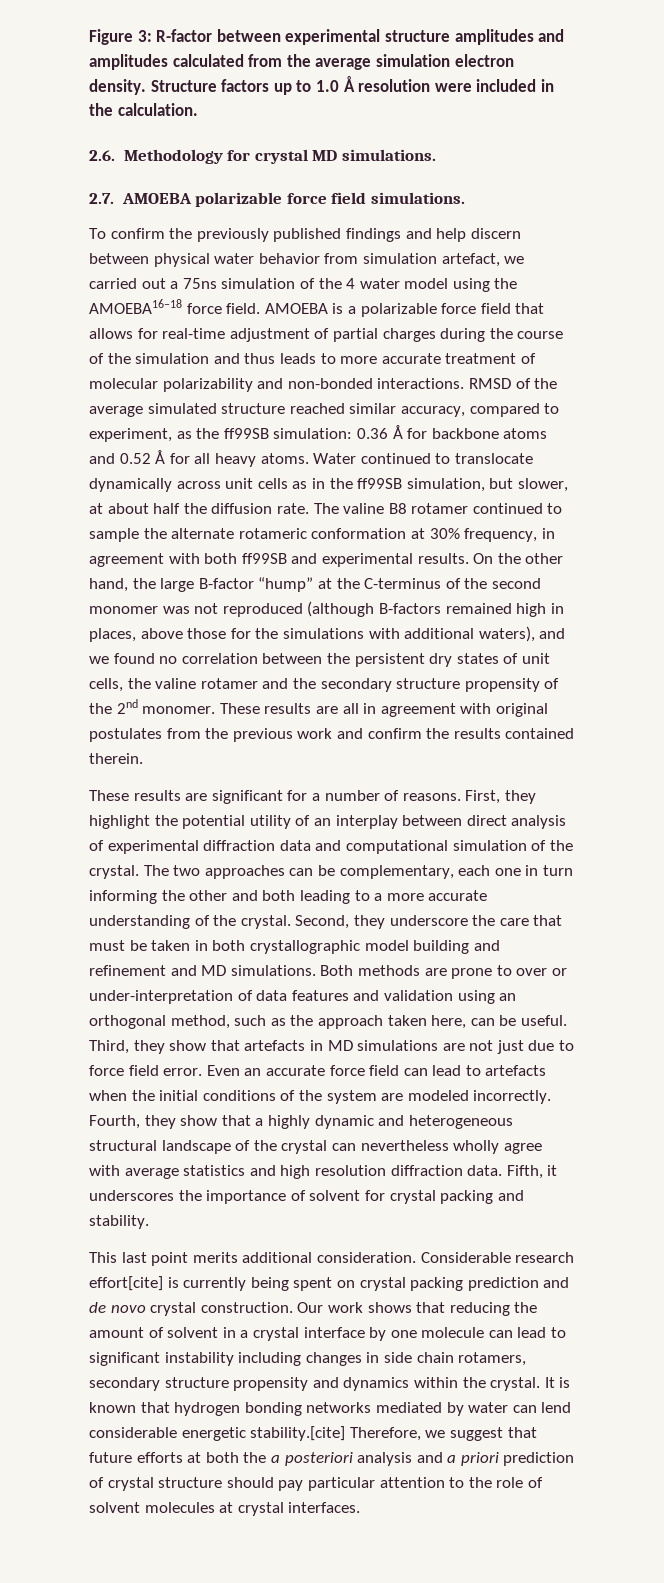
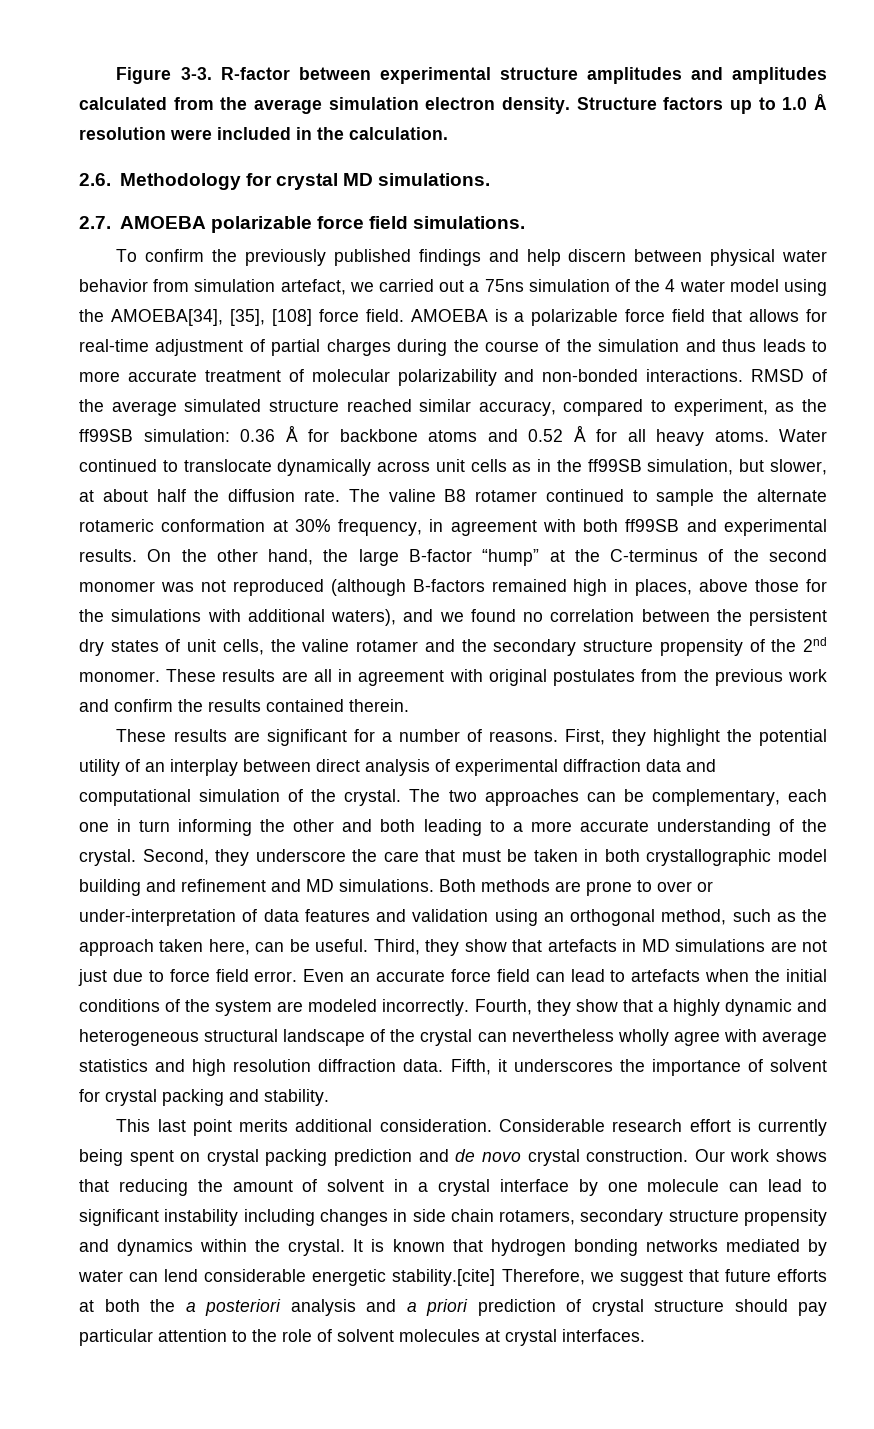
- Figure 3: R-factor between experimental structure amplitudes and amplitudes calculated from the average simulation electron density.
+ Figure 3-3. R-factor between experimental structure amplitudes and amplitudes calculated from the average simulation electron density.
- To confirm the previously published findings and help discern between physical water behavior from simulation artefact, we carried out a 75ns simulation of the 4 water model using the AMOEBA16–18 force field.
+ To confirm the previously published findings and help discern between physical water behavior from simulation artefact, we carried out a 75ns simulation of the 4 water model using the AMOEBA[34], [35], [108] force field.
- Considerable research effort[cite] is currently being spent on crystal packing prediction and de novo crystal construction.
+ Considerable research effort is currently being spent on crystal packing prediction and de novo crystal construction.

